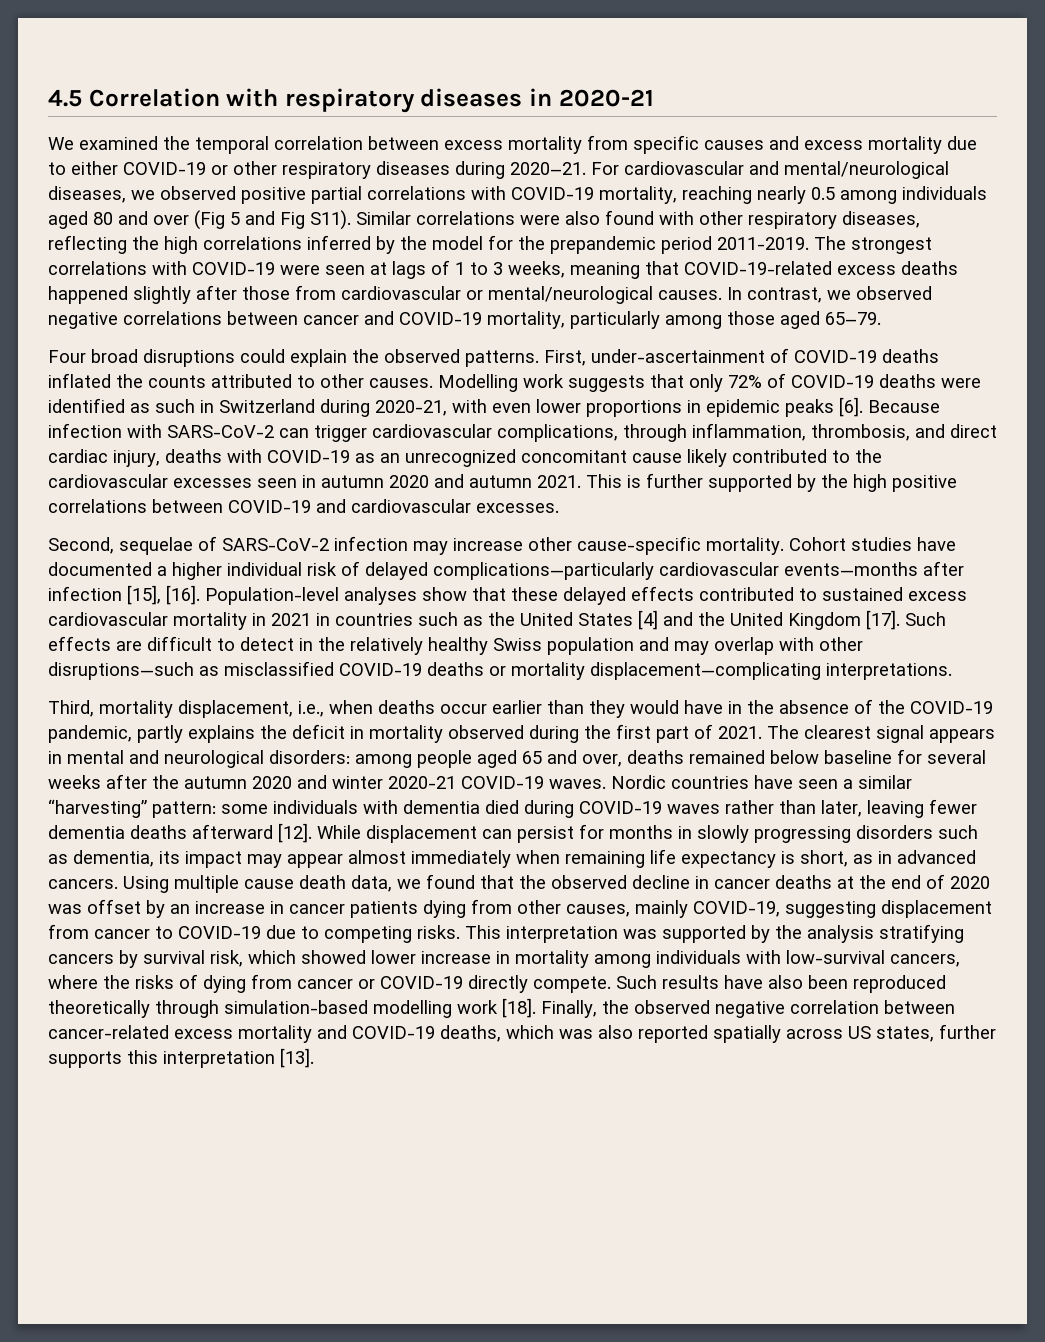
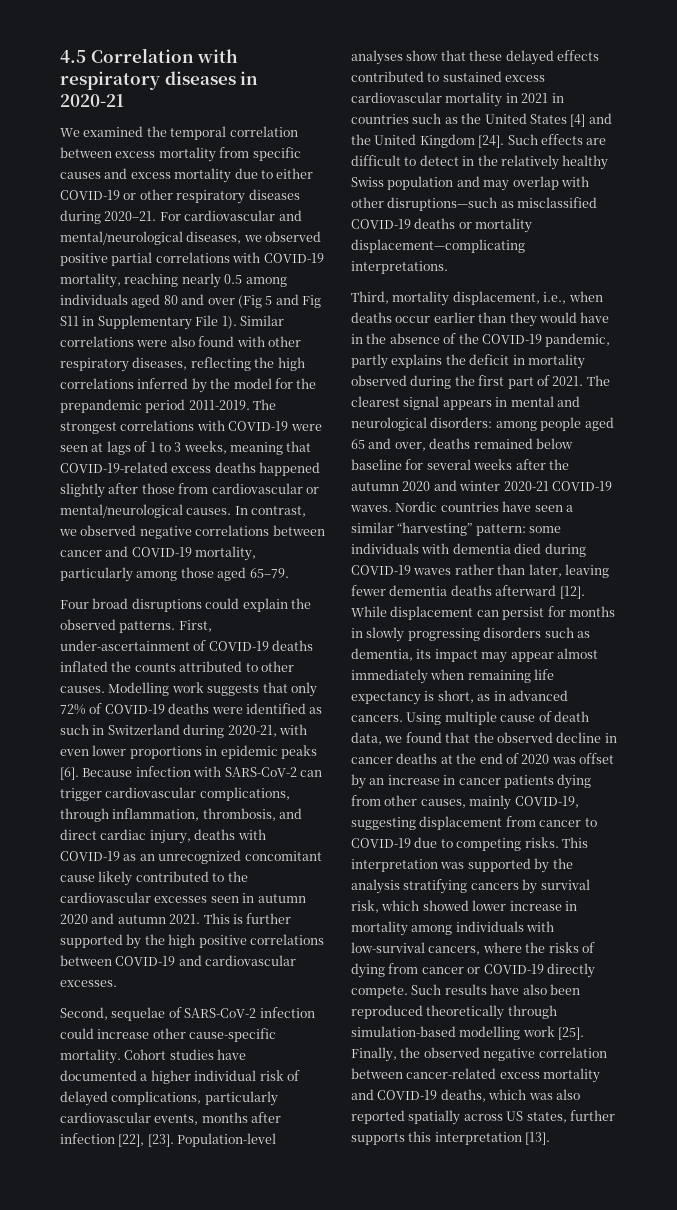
- For cardiovascular and mental/neurological diseases, we observed positive partial correlations with COVID-19 mortality, reaching nearly 0.5 among individuals aged 80 and over (Fig 5 and Fig S11).
+ For cardiovascular and mental/neurological diseases, we observed positive partial correlations with COVID-19 mortality, reaching nearly 0.5 among individuals aged 80 and over (Fig 5 and Fig S11 in Supplementary File 1).
- Second, sequelae of SARS-CoV-2 infection may increase other cause-specific mortality.
+ Second, sequelae of SARS-CoV-2 infection could increase other cause-specific mortality.
- Cohort studies have documented a higher individual risk of delayed complications—particularly cardiovascular events—months after infection [15], [16].
+ Cohort studies have documented a higher individual risk of delayed complications, particularly cardiovascular events, months after infection [22], [23].
- Population-level analyses show that these delayed effects contributed to sustained excess cardiovascular mortality in 2021 in countries such as the United States [4] and the United Kingdom [17].
+ Population-level analyses show that these delayed effects contributed to sustained excess cardiovascular mortality in 2021 in countries such as the United States [4] and the United Kingdom [24].
- Using multiple cause death data, we found that the observed decline in cancer deaths at the end of 2020 was offset by an increase in cancer patients dying from other causes, mainly COVID-19, suggesting displacement from cancer to COVID-19 due to competing risks.
+ Using multiple cause of death data, we found that the observed decline in cancer deaths at the end of 2020 was offset by an increase in cancer patients dying from other causes, mainly COVID-19, suggesting displacement from cancer to COVID-19 due to competing risks.
- Such results have also been reproduced theoretically through simulation-based modelling work [18].
+ Such results have also been reproduced theoretically through simulation-based modelling work [25].

